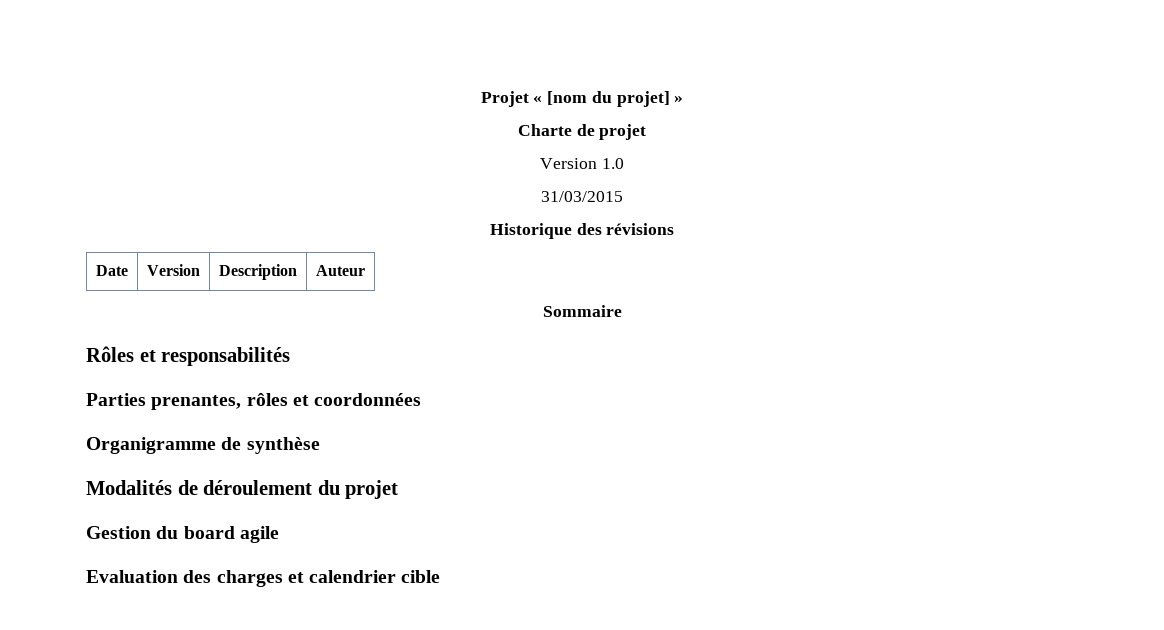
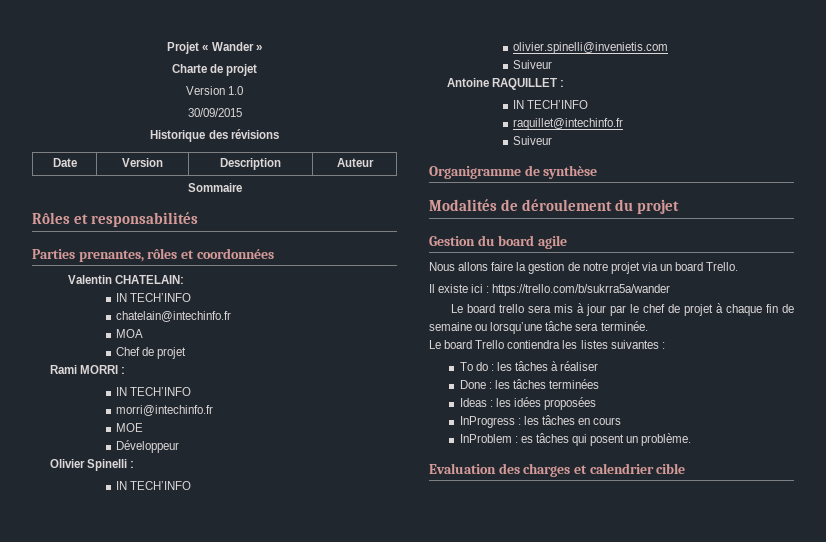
- Projet « [nom du projet] »
+ Projet « Wander »
- 31/03/2015
+ 30/09/2015
+ Valentin CHATELAIN:
+ IN TECH’INFO
+ chatelain@intechinfo.fr
+ MOA
+ Chef de projet
+ Rami MORRI :
+ IN TECH’INFO
+ morri@intechinfo.fr
+ MOE
+ Développeur
+ Olivier Spinelli :
+ IN TECH’INFO
+ olivier.spinelli@invenietis.com
+ Suiveur
+ Antoine RAQUILLET :
+ IN TECH’INFO
+ raquillet@intechinfo.fr
+ Suiveur
+ Nous allons faire la gestion de notre projet via un board Trello.
+ Il existe ici : https://trello.com/b/sukrra5a/wander
+ Le board trello sera mis à jour par le chef de projet à chaque fin de semaine ou lorsqu’une tâche sera terminée.
+ Le board Trello contiendra les listes suivantes :
+ To do : les tâches à réaliser
+ Done : les tâches terminées
+ Ideas : les idées proposées
+ InProgress : les tâches en cours
+ InProblem : es tâches qui posent un problème.

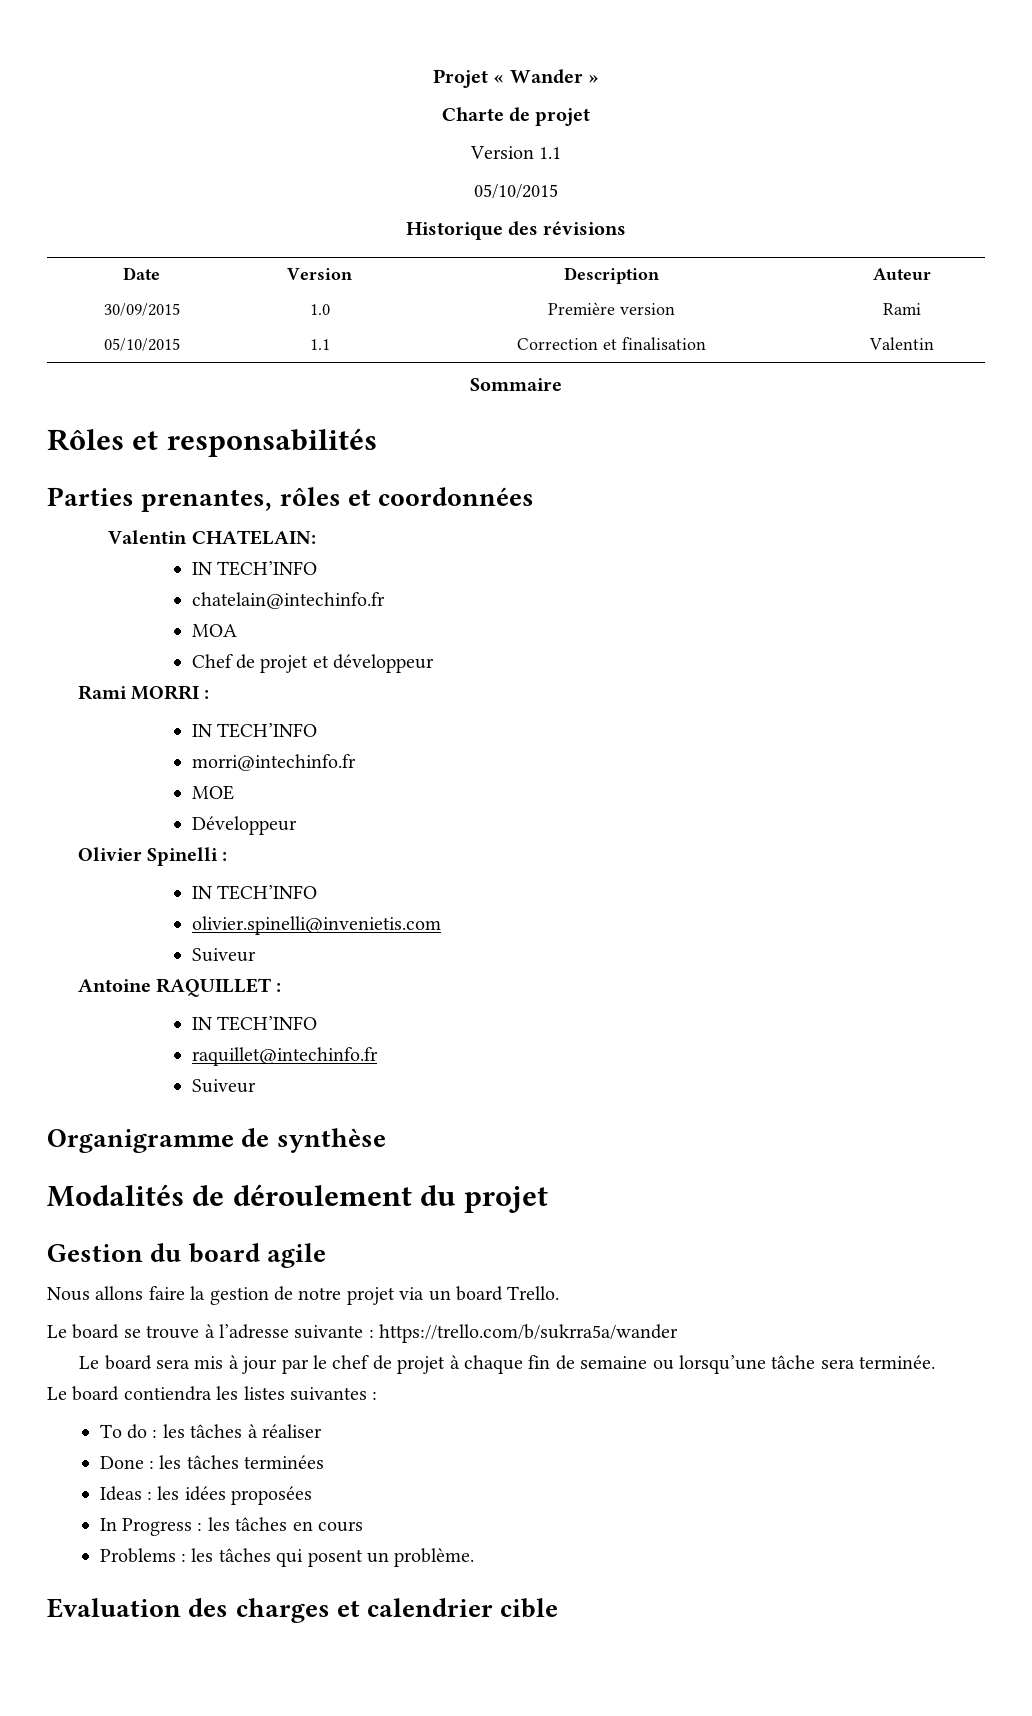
- Version 1.0
- 30/09/2015
+ Version 1.1
+ 05/10/2015
+ 30/09/2015 | 1.0 | Première version | Rami
+ 05/10/2015 | 1.1 | Correction et finalisation | Valentin
- Chef de projet
+ Chef de projet et développeur
- Il existe ici : https://trello.com/b/sukrra5a/wander
+ Le board se trouve à l’adresse suivante : https://trello.com/b/sukrra5a/wander
- Le board trello sera mis à jour par le chef de projet à chaque fin de semaine ou lorsqu’une tâche sera terminée.
+ Le board sera mis à jour par le chef de projet à chaque fin de semaine ou lorsqu’une tâche sera terminée.
- Le board Trello contiendra les listes suivantes :
+ Le board contiendra les listes suivantes :
- InProgress : les tâches en cours
+ In Progress : les tâches en cours
- InProblem : es tâches qui posent un problème.
+ Problems : les tâches qui posent un problème.

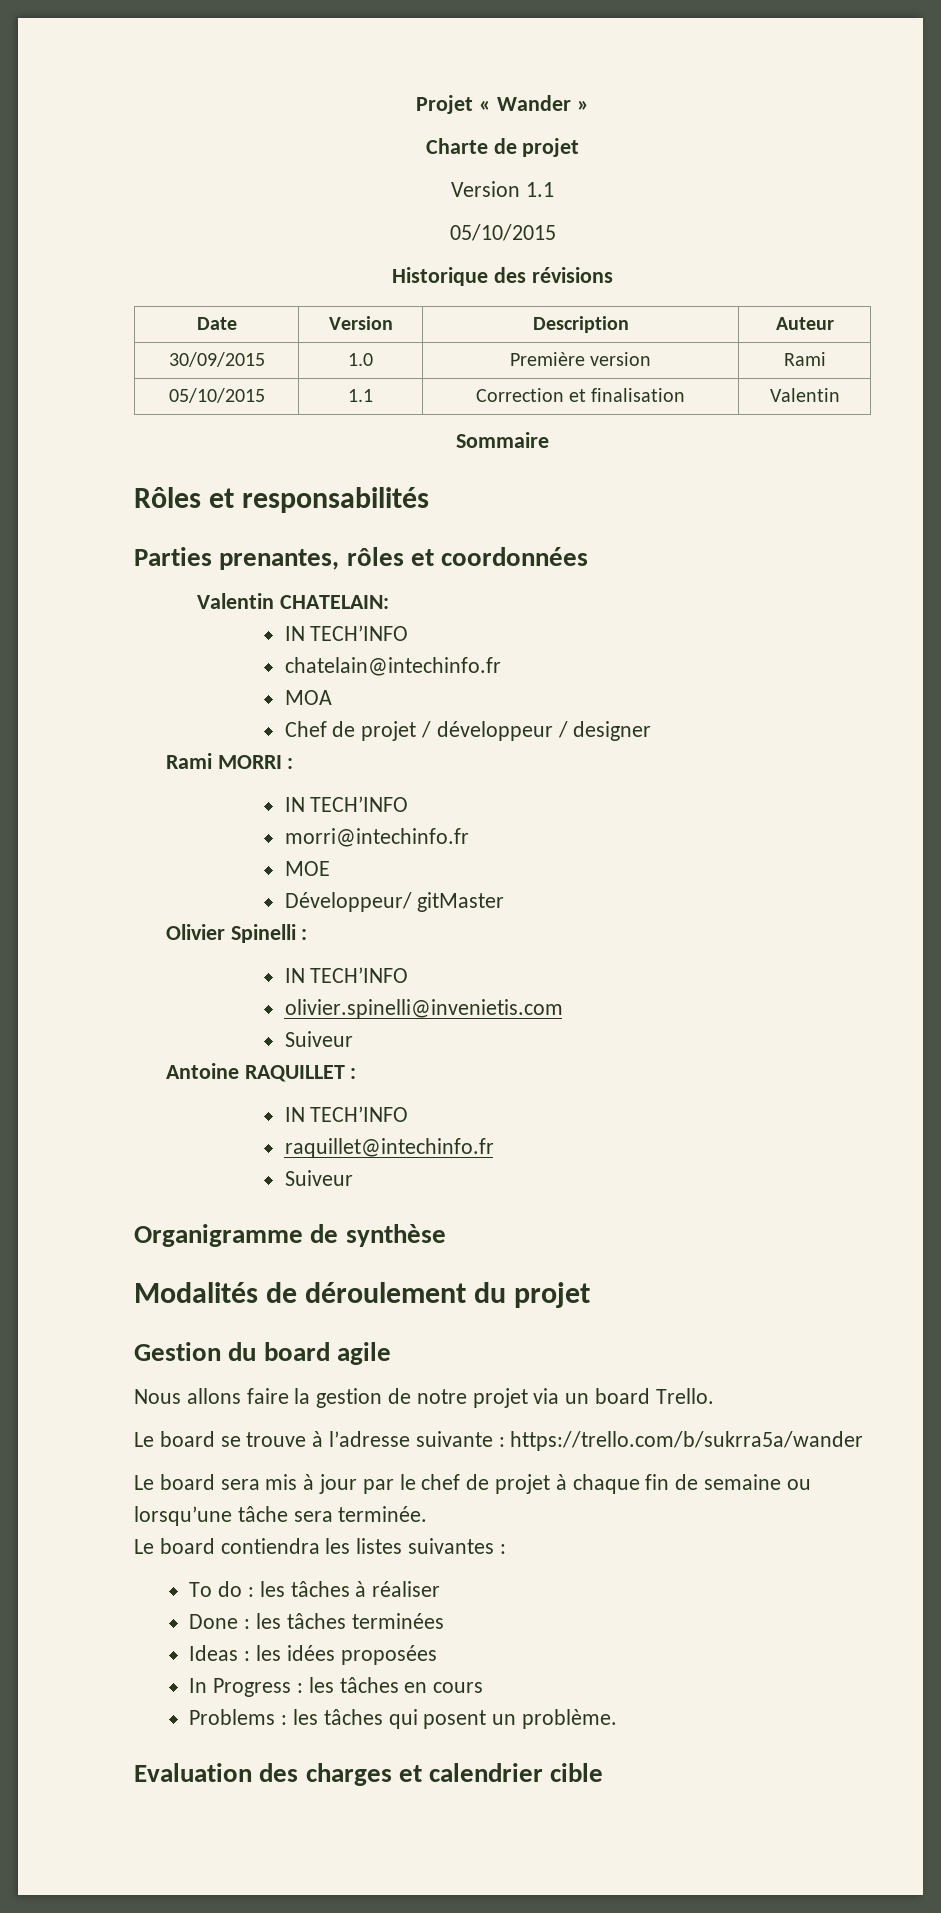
- Chef de projet et développeur
+ Chef de projet / développeur / designer
- Développeur
+ Développeur/ gitMaster

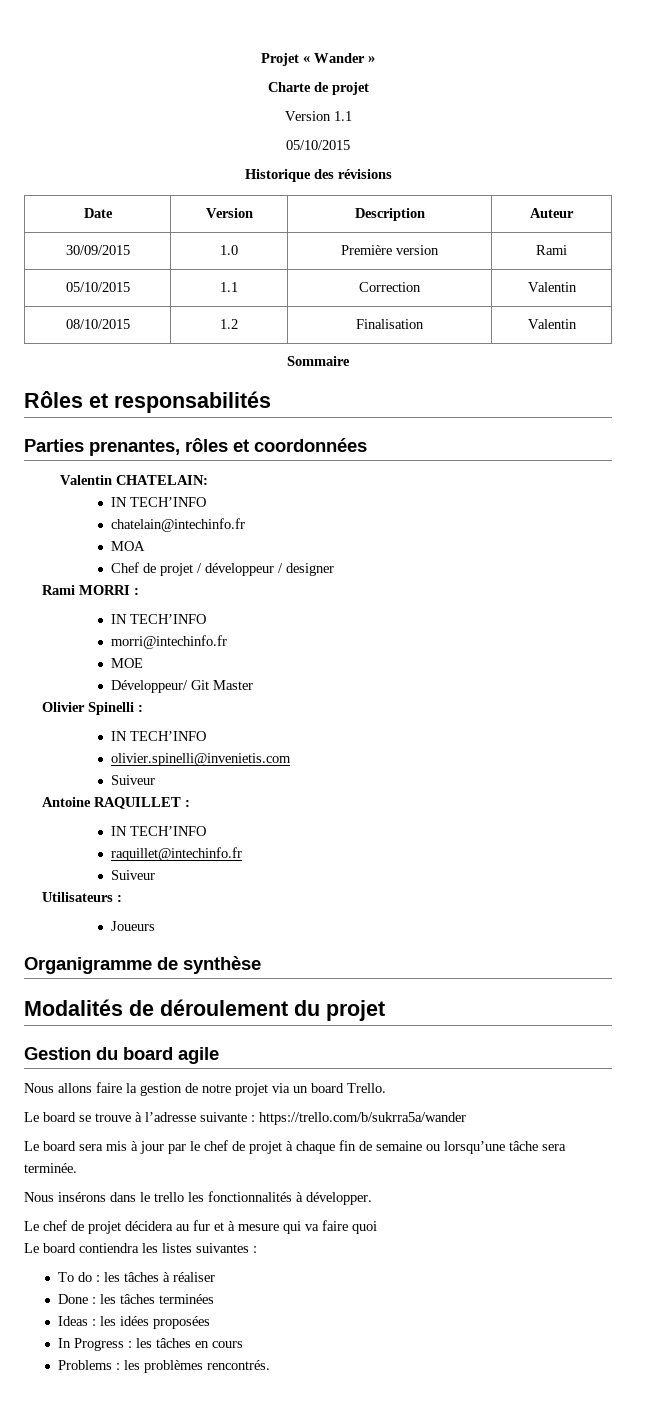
- 05/10/2015 | 1.1 | Correction et finalisation | Valentin
+ 05/10/2015 | 1.1 | Correction | Valentin
+ 08/10/2015 | 1.2 | Finalisation | Valentin
- Développeur/ gitMaster
+ Développeur/ Git Master
+ Utilisateurs :
+ Joueurs
+ Nous insérons dans le trello les fonctionnalités à développer.
+ Le chef de projet décidera au fur et à mesure qui va faire quoi
- Problems : les tâches qui posent un problème.
- Evaluation des charges et calendrier cible
+ Problems : les problèmes rencontrés.

